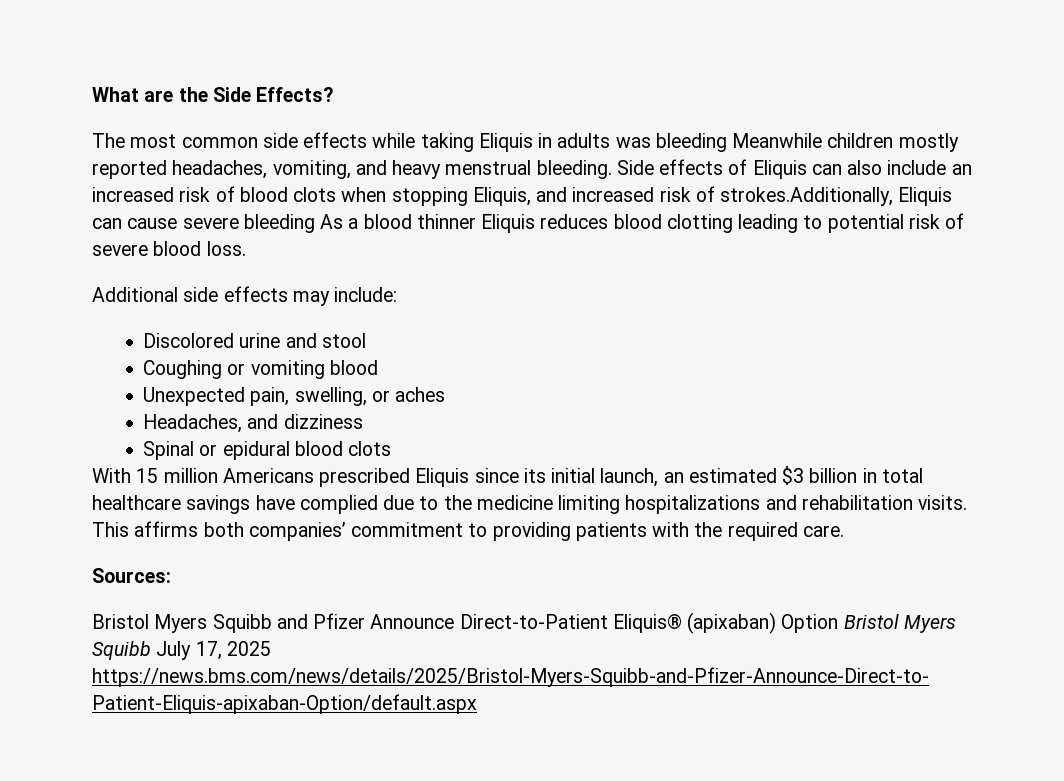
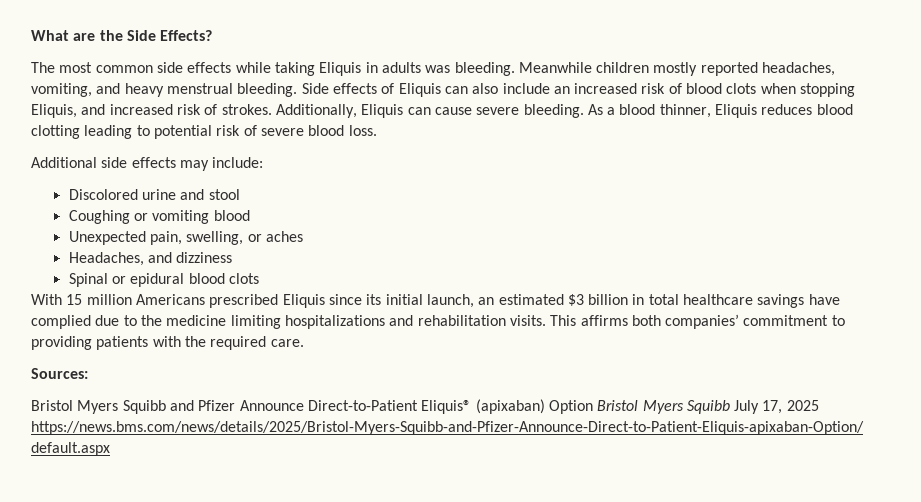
- The most common side effects while taking Eliquis in adults was bleeding Meanwhile children mostly reported headaches, vomiting, and heavy menstrual bleeding.
+ The most common side effects while taking Eliquis in adults was bleeding. Meanwhile children mostly reported headaches, vomiting, and heavy menstrual bleeding.
- Side effects of Eliquis can also include an increased risk of blood clots when stopping Eliquis, and increased risk of strokes.Additionally, Eliquis can cause severe bleeding As a blood thinner Eliquis reduces blood clotting leading to potential risk of severe blood loss.
+ Side effects of Eliquis can also include an increased risk of blood clots when stopping Eliquis, and increased risk of strokes. Additionally, Eliquis can cause severe bleeding. As a blood thinner, Eliquis reduces blood clotting leading to potential risk of severe blood loss.

